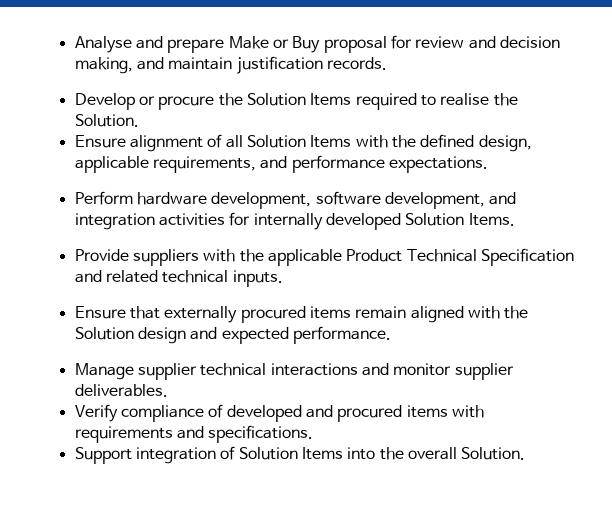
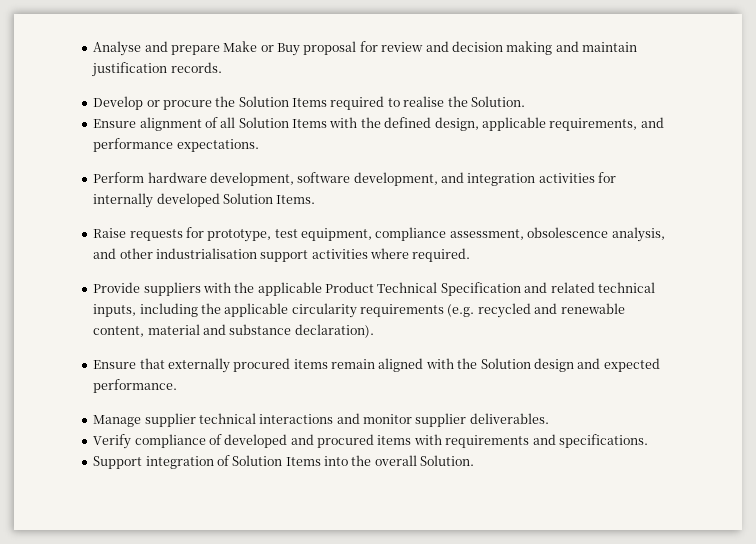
- Analyse and prepare Make or Buy proposal for review and decision making, and maintain justification records.
+ Analyse and prepare Make or Buy proposal for review and decision making and maintain justification records.
+ Raise requests for prototype, test equipment, compliance assessment, obsolescence analysis, and other industrialisation support activities where required.
- Provide suppliers with the applicable Product Technical Specification and related technical inputs.
+ Provide suppliers with the applicable Product Technical Specification and related technical inputs, including the applicable circularity requirements (e.g. recycled and renewable content, material and substance declaration).

